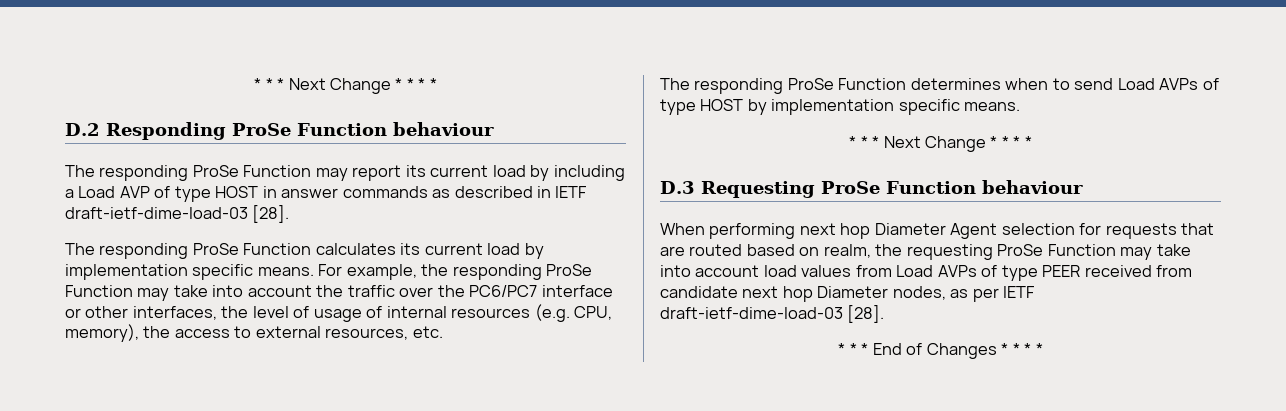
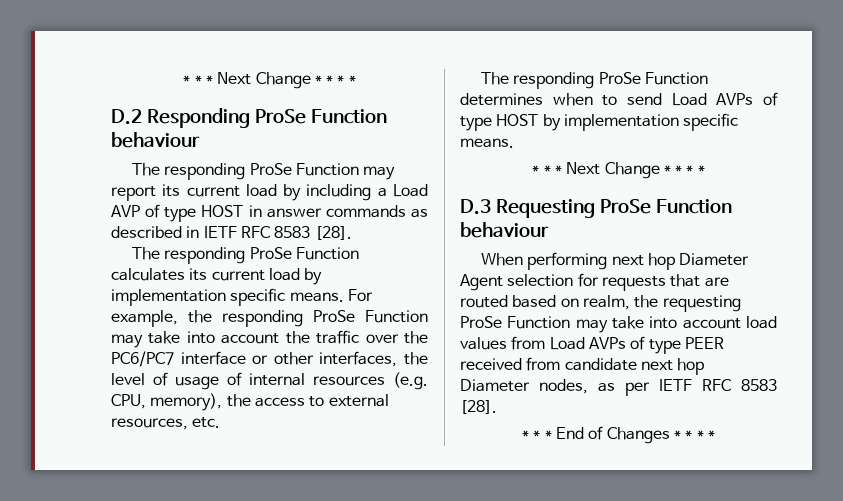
- The responding ProSe Function may report its current load by including a Load AVP of type HOST in answer commands as described in IETF draft-ietf-dime-load-03 [28].
+ The responding ProSe Function may report its current load by including a Load AVP of type HOST in answer commands as described in IETF RFC 8583 [28].
- When performing next hop Diameter Agent selection for requests that are routed based on realm, the requesting ProSe Function may take into account load values from Load AVPs of type PEER received from candidate next hop Diameter nodes, as per IETF draft-ietf-dime-load-03 [28].
+ When performing next hop Diameter Agent selection for requests that are routed based on realm, the requesting ProSe Function may take into account load values from Load AVPs of type PEER received from candidate next hop Diameter nodes, as per IETF RFC 8583 [28].

